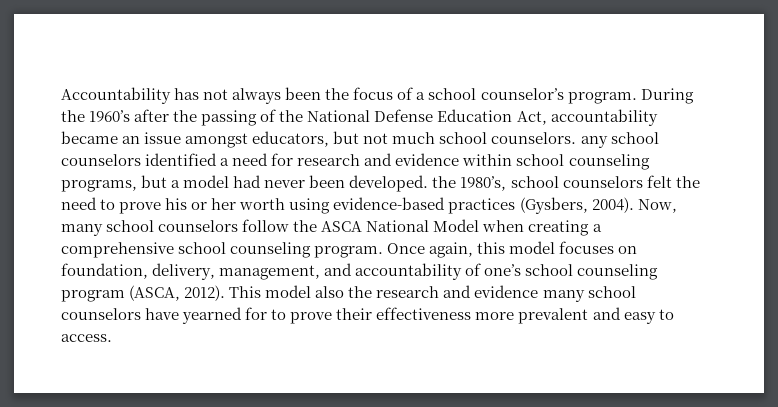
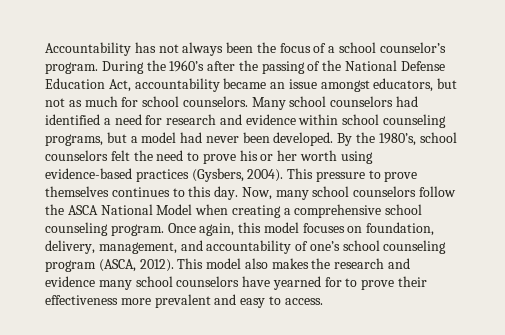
- During the 1960’s after the passing of the National Defense Education Act, accountability became an issue amongst educators, but not much school counselors. any school counselors identified a need for research and evidence within school counseling programs, but a model had never been developed. the 1980’s, school counselors felt the need to prove his or her worth using evidence-based practices (Gysbers, 2004).
+ During the 1960’s after the passing of the National Defense Education Act, accountability became an issue amongst educators, but not as much for school counselors. Many school counselors had identified a need for research and evidence within school counseling programs, but a model had never been developed. By the 1980’s, school counselors felt the need to prove his or her worth using evidence-based practices (Gysbers, 2004).
+ This pressure to prove themselves continues to this day.
- This model also the research and evidence many school counselors have yearned for to prove their effectiveness more prevalent and easy to access.
+ This model also makes the research and evidence many school counselors have yearned for to prove their effectiveness more prevalent and easy to access.

